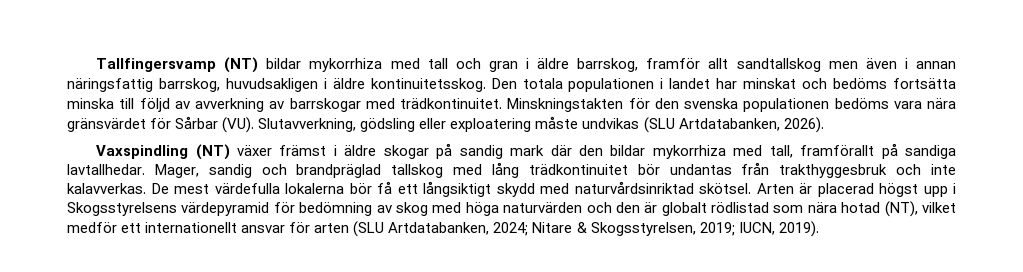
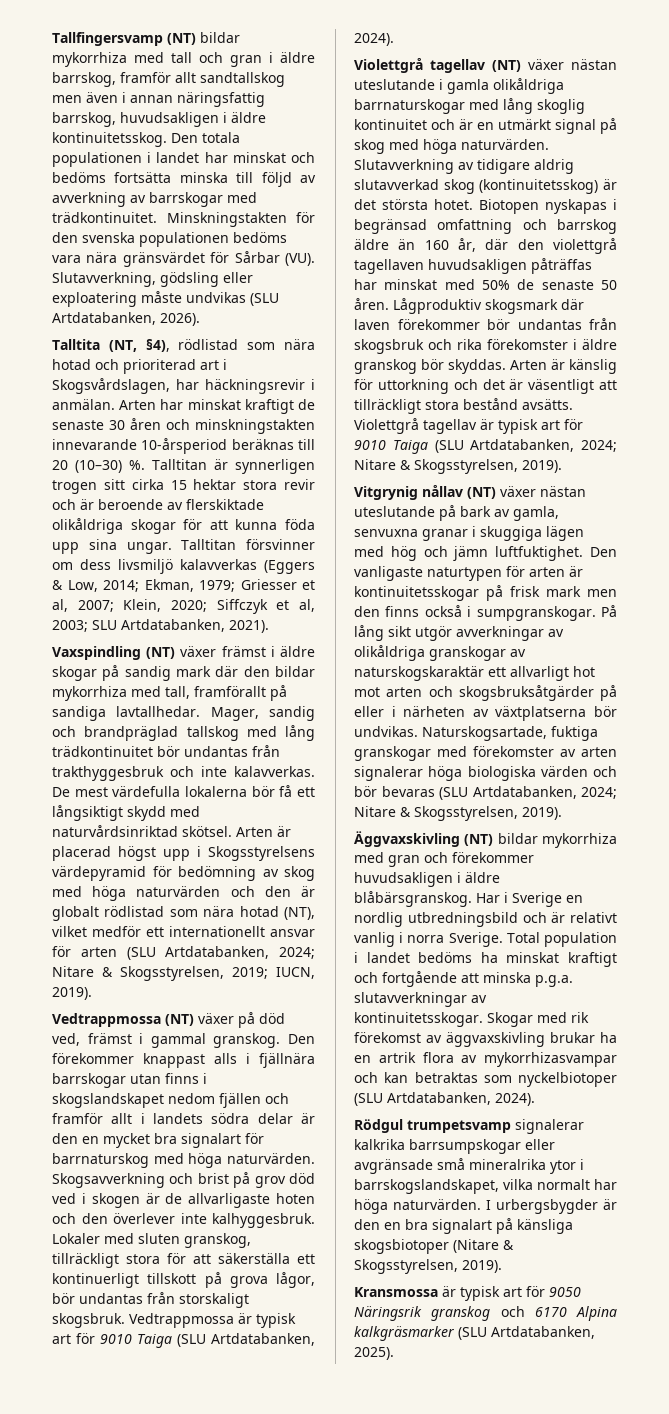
+ Talltita (NT, §4), rödlistad som nära hotad och prioriterad art i Skogsvårdslagen, har häckningsrevir i anmälan. Arten har minskat kraftigt de senaste 30 åren och minskningstakten innevarande 10-årsperiod beräknas till 20 (10–30) %. Talltitan är synnerligen trogen sitt cirka 15 hektar stora revir och är beroende av flerskiktade olikåldriga skogar för att kunna föda upp sina ungar. Talltitan försvinner om dess livsmiljö kalavverkas (Eggers & Low, 2014; Ekman, 1979; Griesser et al, 2007; Klein, 2020; Siffczyk et al, 2003; SLU Artdatabanken, 2021).
+ Vedtrappmossa (NT) växer på död ved, främst i gammal granskog. Den förekommer knappast alls i fjällnära barrskogar utan finns i skogslandskapet nedom fjällen och framför allt i landets södra delar är den en mycket bra signalart för barrnaturskog med höga naturvärden. Skogsavverkning och brist på grov död ved i skogen är de allvarligaste hoten och den överlever inte kalhyggesbruk. Lokaler med sluten granskog, tillräckligt stora för att säkerställa ett kontinuerligt tillskott på grova lågor, bör undantas från storskaligt skogsbruk. Vedtrappmossa är typisk art för 9010 Taiga (SLU Artdatabanken, 2024).
+ Violettgrå tagellav (NT) växer nästan uteslutande i gamla olikåldriga barrnaturskogar med lång skoglig kontinuitet och är en utmärkt signal på skog med höga naturvärden. Slutavverkning av tidigare aldrig slutavverkad skog (kontinuitetsskog) är det största hotet. Biotopen nyskapas i begränsad omfattning och barrskog äldre än 160 år, där den violettgrå tagellaven huvudsakligen påträffas har minskat med 50% de senaste 50 åren. Lågproduktiv skogsmark där laven förekommer bör undantas från skogsbruk och rika förekomster i äldre granskog bör skyddas. Arten är känslig för uttorkning och det är väsentligt att tillräckligt stora bestånd avsätts. Violettgrå tagellav är typisk art för 9010 Taiga (SLU Artdatabanken, 2024; Nitare & Skogsstyrelsen, 2019).
+ Vitgrynig nållav (NT) växer nästan uteslutande på bark av gamla, senvuxna granar i skuggiga lägen med hög och jämn luftfuktighet. Den vanligaste naturtypen för arten är kontinuitetsskogar på frisk mark men den finns också i sumpgranskogar. På lång sikt utgör avverkningar av olikåldriga granskogar av naturskogskaraktär ett allvarligt hot mot arten och skogsbruksåtgärder på eller i närheten av växtplatserna bör undvikas. Naturskogsartade, fuktiga granskogar med förekomster av arten signalerar höga biologiska värden och bör bevaras (SLU Artdatabanken, 2024; Nitare & Skogsstyrelsen, 2019).
+ Äggvaxskivling (NT) bildar mykorrhiza med gran och förekommer huvudsakligen i äldre blåbärsgranskog. Har i Sverige en nordlig utbredningsbild och är relativt vanlig i norra Sverige. Total population i landet bedöms ha minskat kraftigt och fortgående att minska p.g.a. slutavverkningar av kontinuitetsskogar. Skogar med rik förekomst av äggvaxskivling brukar ha en artrik flora av mykorrhizasvampar och kan betraktas som nyckelbiotoper (SLU Artdatabanken, 2024).
+ Rödgul trumpetsvamp signalerar kalkrika barrsumpskogar eller avgränsade små mineralrika ytor i barrskogslandskapet, vilka normalt har höga naturvärden. I urbergsbygder är den en bra signalart på känsliga skogsbiotoper (Nitare & Skogsstyrelsen, 2019).
+ Kransmossa är typisk art för 9050 Näringsrik granskog och 6170 Alpina kalkgräsmarker (SLU Artdatabanken, 2025).

